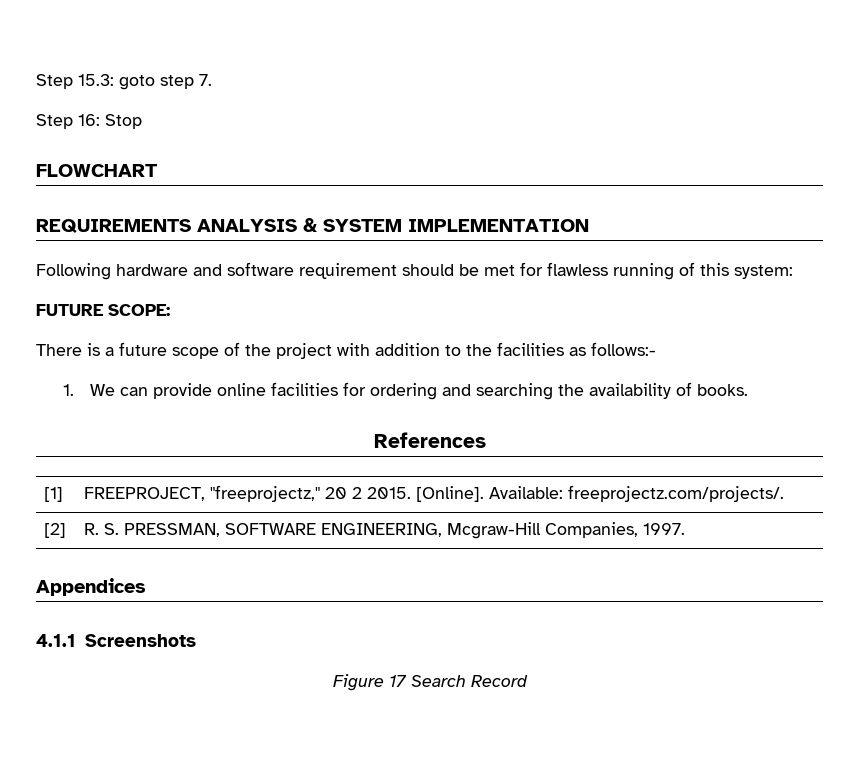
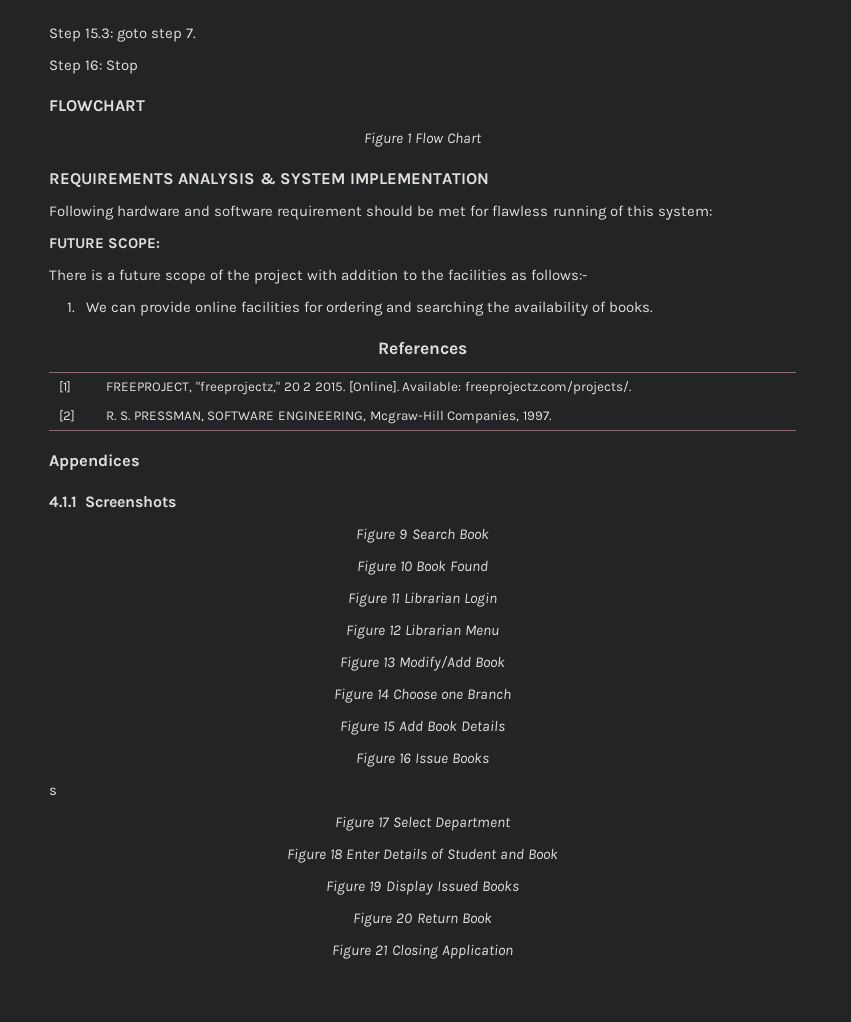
+ Figure 1 Flow Chart
- Figure 17 Search Record
+ Figure 9 Search Book
+ Figure 10 Book Found
+ Figure 11 Librarian Login
+ Figure 12 Librarian Menu
+ Figure 13 Modify/Add Book
+ Figure 14 Choose one Branch
+ Figure 15 Add Book Details
+ Figure 16 Issue Books
+ s
+ Figure 17 Select Department
+ Figure 18 Enter Details of Student and Book
+ Figure 19 Display Issued Books
+ Figure 20 Return Book
+ Figure 21 Closing Application

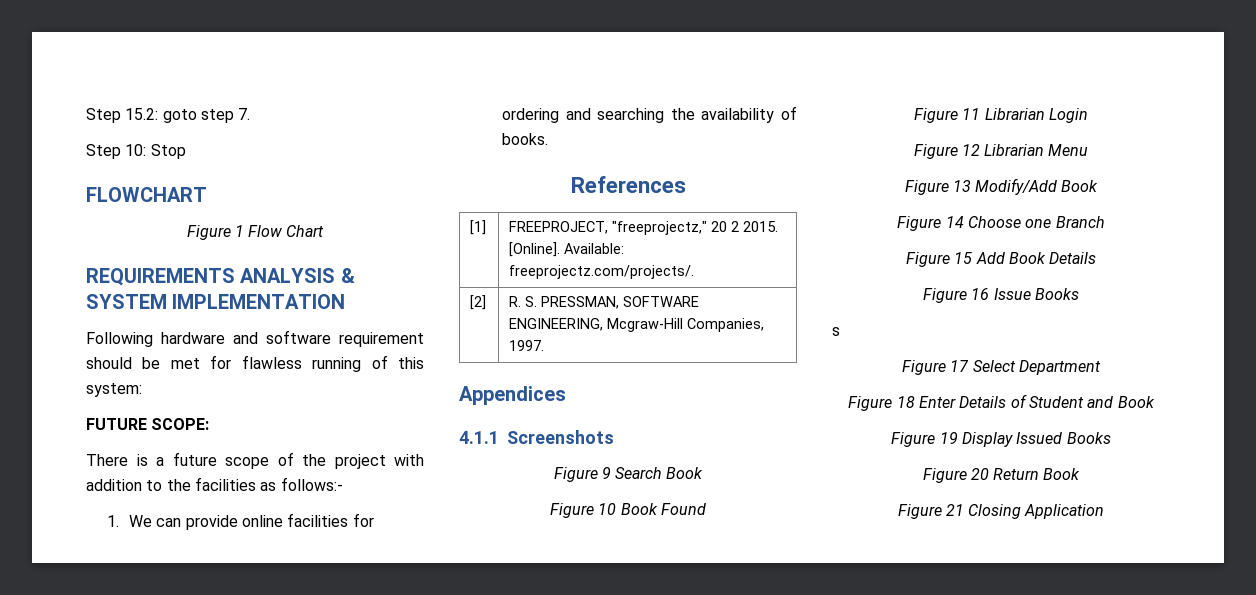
- Step 15.3: goto step 7.
+ Step 15.2: goto step 7.
- Step 16: Stop
+ Step 10: Stop

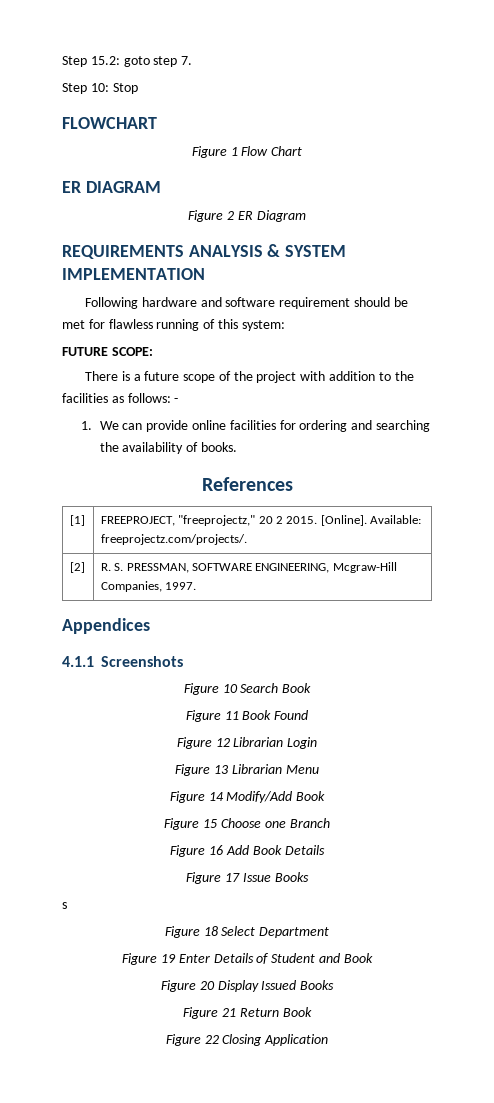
+ ER DIAGRAM
+ Figure 2 ER Diagram
- There is a future scope of the project with addition to the facilities as follows:-
+ There is a future scope of the project with addition to the facilities as follows: -
- Figure 9 Search Book
+ Figure 10 Search Book
- Figure 10 Book Found
+ Figure 11 Book Found
- Figure 11 Librarian Login
+ Figure 12 Librarian Login
- Figure 12 Librarian Menu
+ Figure 13 Librarian Menu
- Figure 13 Modify/Add Book
+ Figure 14 Modify/Add Book
- Figure 14 Choose one Branch
+ Figure 15 Choose one Branch
- Figure 15 Add Book Details
+ Figure 16 Add Book Details
- Figure 16 Issue Books
+ Figure 17 Issue Books
- Figure 17 Select Department
+ Figure 18 Select Department
- Figure 18 Enter Details of Student and Book
+ Figure 19 Enter Details of Student and Book
- Figure 19 Display Issued Books
+ Figure 20 Display Issued Books
- Figure 20 Return Book
+ Figure 21 Return Book
- Figure 21 Closing Application
+ Figure 22 Closing Application

